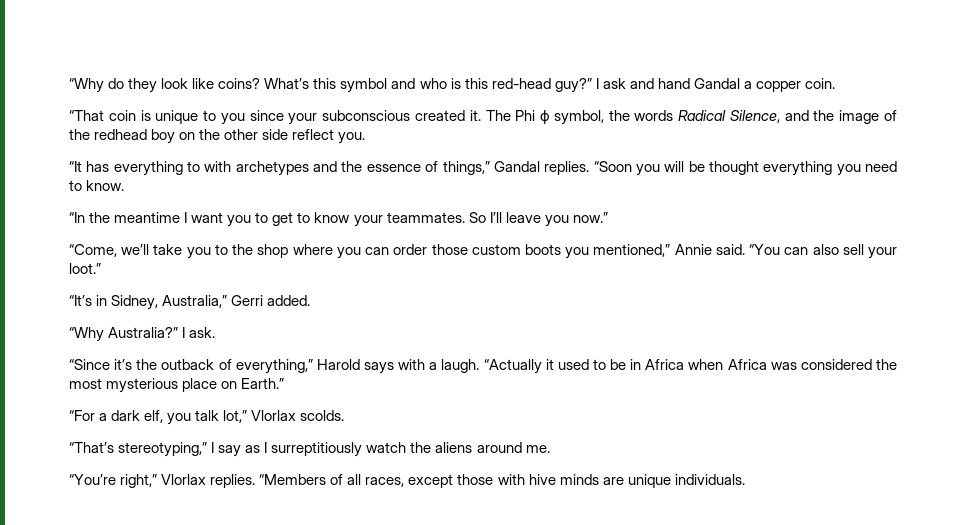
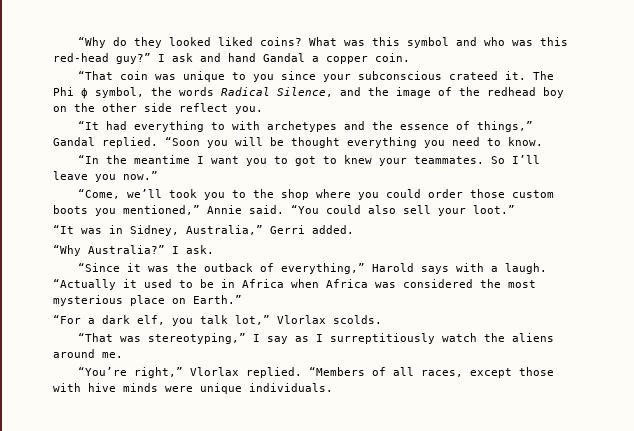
- “Why do they look like coins? What’s this symbol and who is this red-head guy?”
+ “Why do they looked liked coins? What was this symbol and who was this red-head guy?”
- “That coin is unique to you since your subconscious created it.
+ “That coin was unique to you since your subconscious crateed it.
- “It has everything to with archetypes and the essence of things,” Gandal replies.
+ “It had everything to with archetypes and the essence of things,” Gandal replied.
- “In the meantime I want you to get to know your teammates.
+ “In the meantime I want you to got to knew your teammates.
- “Come, we’ll take you to the shop where you can order those custom boots you mentioned,” Annie said.
+ “Come, we’ll took you to the shop where you could order those custom boots you mentioned,” Annie said.
- “You can also sell your loot.”
+ “You could also sell your loot.”
- “It’s in Sidney, Australia,” Gerri added.
+ “It was in Sidney, Australia,” Gerri added.
- “Since it’s the outback of everything,” Harold says with a laugh.
+ “Since it was the outback of everything,” Harold says with a laugh.
- “That’s stereotyping,” I say as I surreptitiously watch the aliens around me.
+ “That was stereotyping,” I say as I surreptitiously watch the aliens around me.
- “You’re right,” Vlorlax replies.
+ “You’re right,” Vlorlax replied.
- “Members of all races, except those with hive minds are unique individuals.
+ “Members of all races, except those with hive minds were unique individuals.

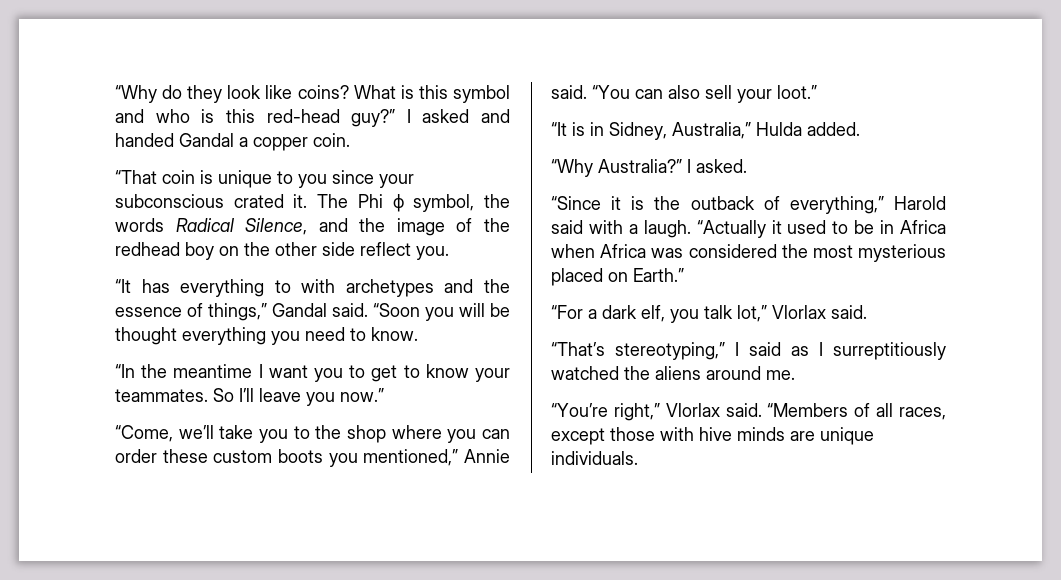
- “Why do they looked liked coins?
+ “Why do they look like coins?
- What was this symbol and who was this red-head guy?”
+ What is this symbol and who is this red-head guy?”
- I ask and hand Gandal a copper coin.
+ I asked and handed Gandal a copper coin.
- “That coin was unique to you since your subconscious crateed it.
+ “That coin is unique to you since your subconscious crated it.
- “It had everything to with archetypes and the essence of things,” Gandal replied.
+ “It has everything to with archetypes and the essence of things,” Gandal said.
- “In the meantime I want you to got to knew your teammates.
+ “In the meantime I want you to get to know your teammates.
- “Come, we’ll took you to the shop where you could order those custom boots you mentioned,” Annie said.
+ “Come, we’ll take you to the shop where you can order these custom boots you mentioned,” Annie said.
- “You could also sell your loot.”
+ “You can also sell your loot.”
- “It was in Sidney, Australia,” Gerri added.
+ “It is in Sidney, Australia,” Hulda added.
- I ask.
+ I asked.
- “Since it was the outback of everything,” Harold says with a laugh.
+ “Since it is the outback of everything,” Harold said with a laugh.
- “Actually it used to be in Africa when Africa was considered the most mysterious place on Earth.”
+ “Actually it used to be in Africa when Africa was considered the most mysterious placed on Earth.”
- “For a dark elf, you talk lot,” Vlorlax scolds.
- “That was stereotyping,” I say as I surreptitiously watch the aliens around me.
+ “For a dark elf, you talk lot,” Vlorlax said.
+ “That’s stereotyping,” I said as I surreptitiously watched the aliens around me.
- “You’re right,” Vlorlax replied.
+ “You’re right,” Vlorlax said.
- “Members of all races, except those with hive minds were unique individuals.
+ “Members of all races, except those with hive minds are unique individuals.

